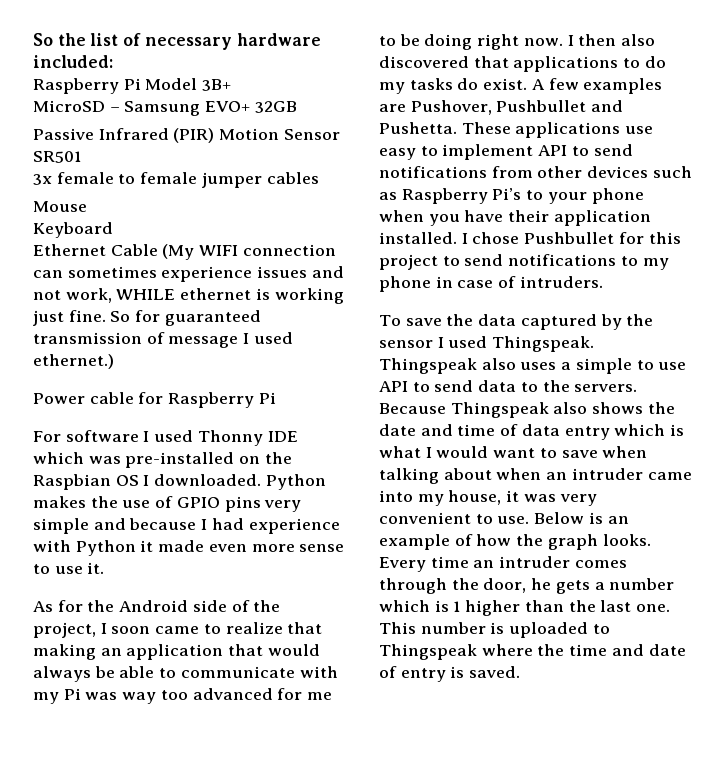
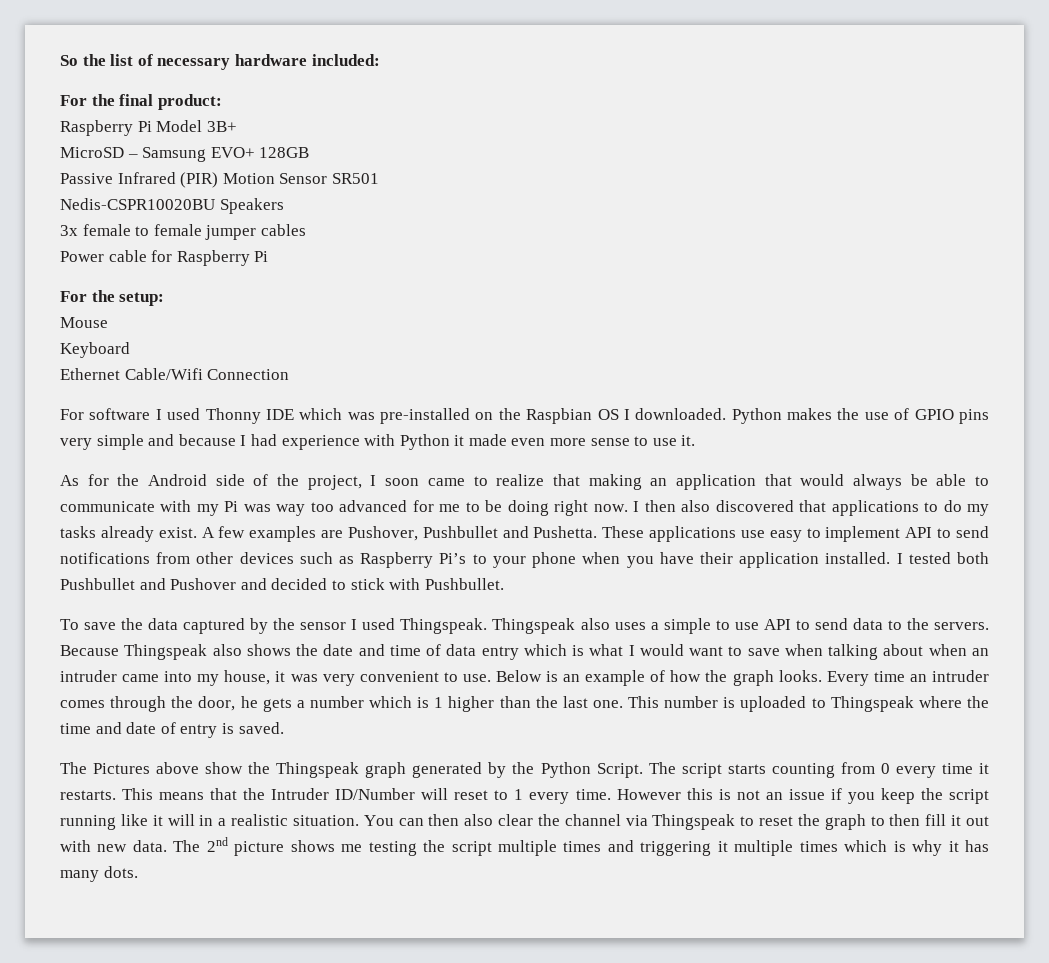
+ For the final product:
- MicroSD – Samsung EVO+ 32GB
+ MicroSD – Samsung EVO+ 128GB
+ Nedis-CSPR10020BU Speakers
+ Power cable for Raspberry Pi
+ For the setup:
  Mouse
  Keyboard
- Ethernet Cable (My WIFI connection can sometimes experience issues and not work, WHILE ethernet is working just fine. So for guaranteed transmission of message I used ethernet.)
- Power cable for Raspberry Pi
+ Ethernet Cable/Wifi Connection
- I then also discovered that applications to do my tasks do exist.
+ I then also discovered that applications to do my tasks already exist.
- I chose Pushbullet for this project to send notifications to my phone in case of intruders.
+ I tested both Pushbullet and Pushover and decided to stick with Pushbullet.
+ The Pictures above show the Thingspeak graph generated by the Python Script. The script starts counting from 0 every time it restarts. This means that the Intruder ID/Number will reset to 1 every time. However this is not an issue if you keep the script running like it will in a realistic situation. You can then also clear the channel via Thingspeak to reset the graph to then fill it out with new data. The 2nd picture shows me testing the script multiple times and triggering it multiple times which is why it has many dots.

